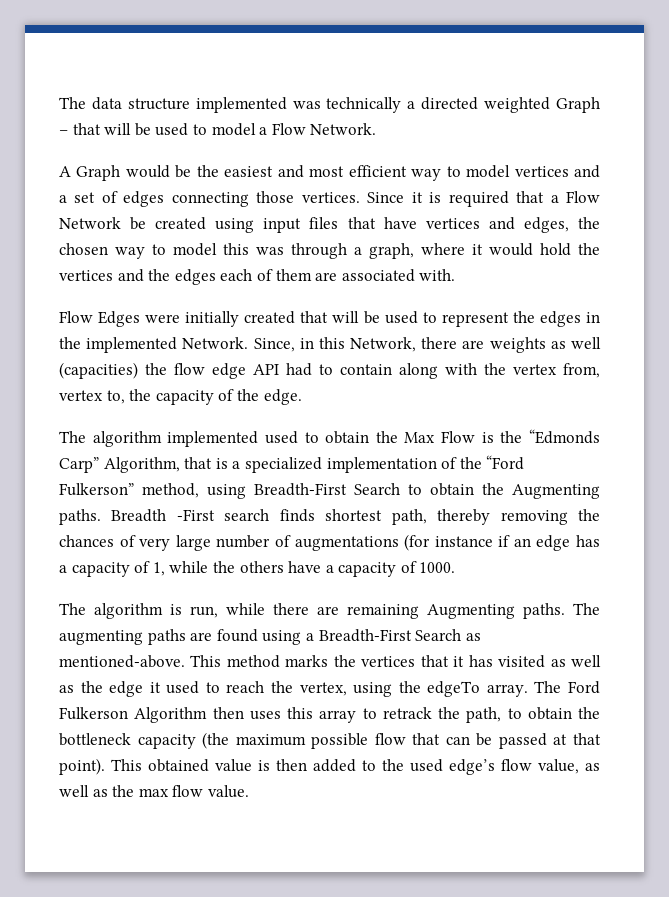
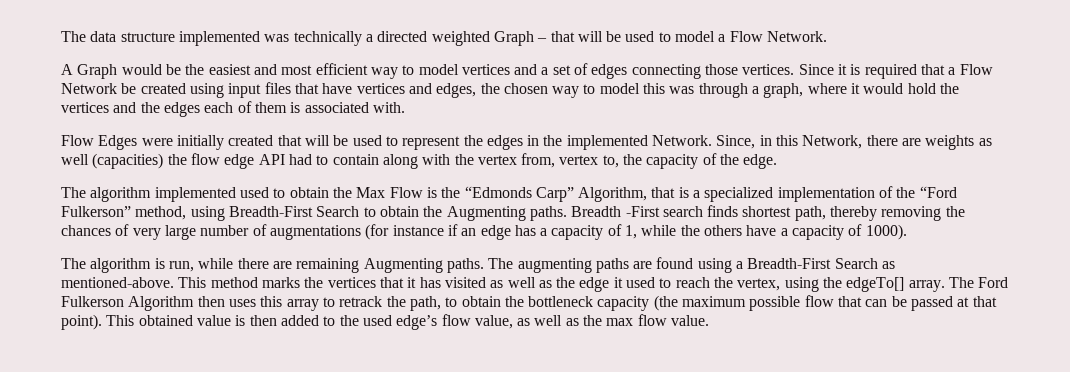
- Since it is required that a Flow Network be created using input files that have vertices and edges, the chosen way to model this was through a graph, where it would hold the vertices and the edges each of them are associated with.
+ Since it is required that a Flow Network be created using input files that have vertices and edges, the chosen way to model this was through a graph, where it would hold the vertices and the edges each of them is associated with.
- Breadth -First search finds shortest path, thereby removing the chances of very large number of augmentations (for instance if an edge has a capacity of 1, while the others have a capacity of 1000.
+ Breadth -First search finds shortest path, thereby removing the chances of very large number of augmentations (for instance if an edge has a capacity of 1, while the others have a capacity of 1000).
- This method marks the vertices that it has visited as well as the edge it used to reach the vertex, using the edgeTo array.
+ This method marks the vertices that it has visited as well as the edge it used to reach the vertex, using the edgeTo[] array.

